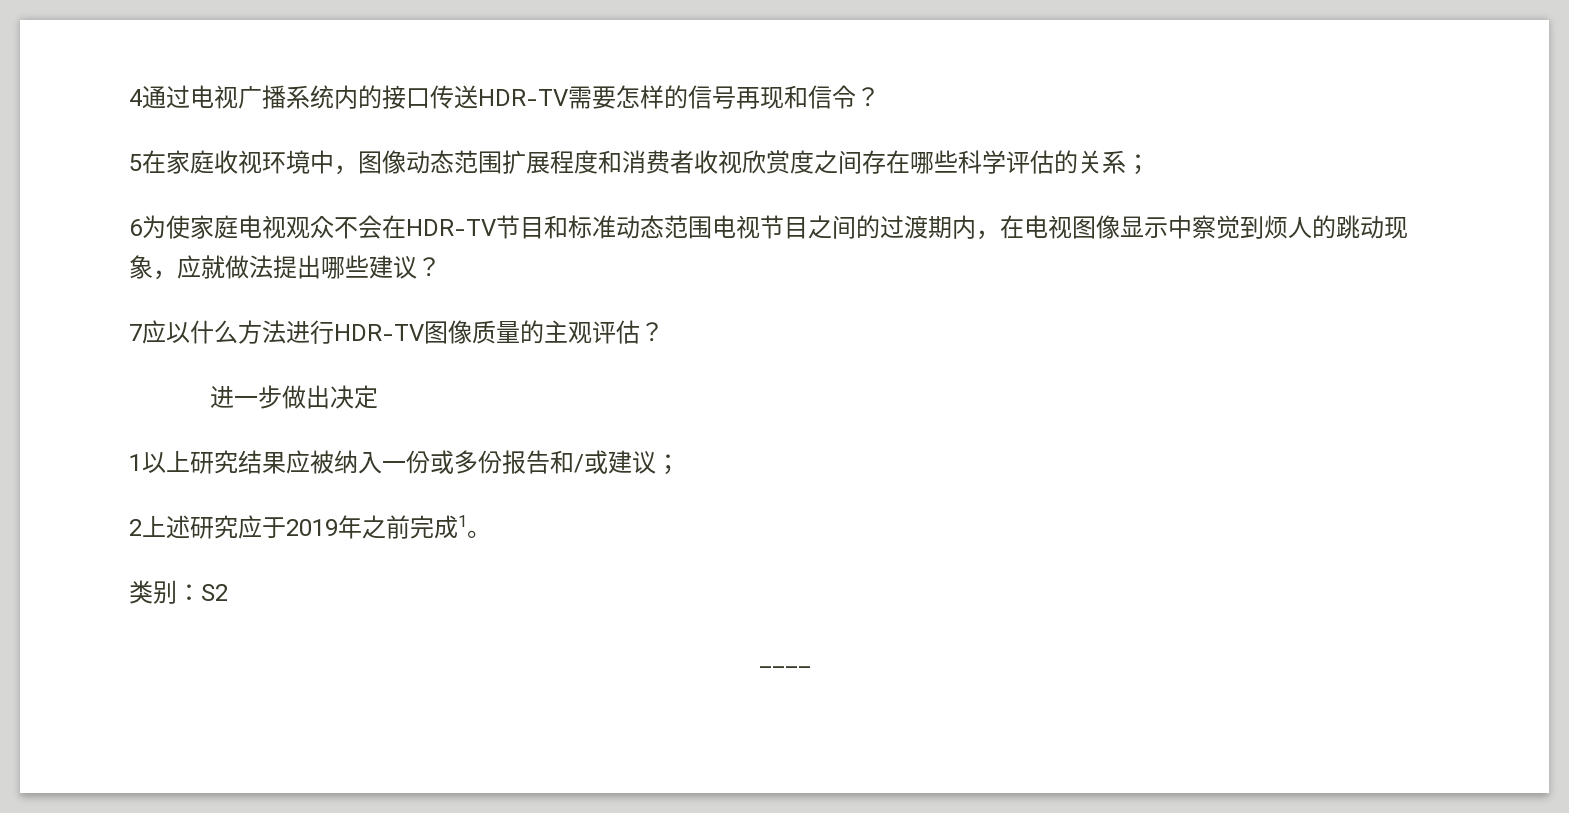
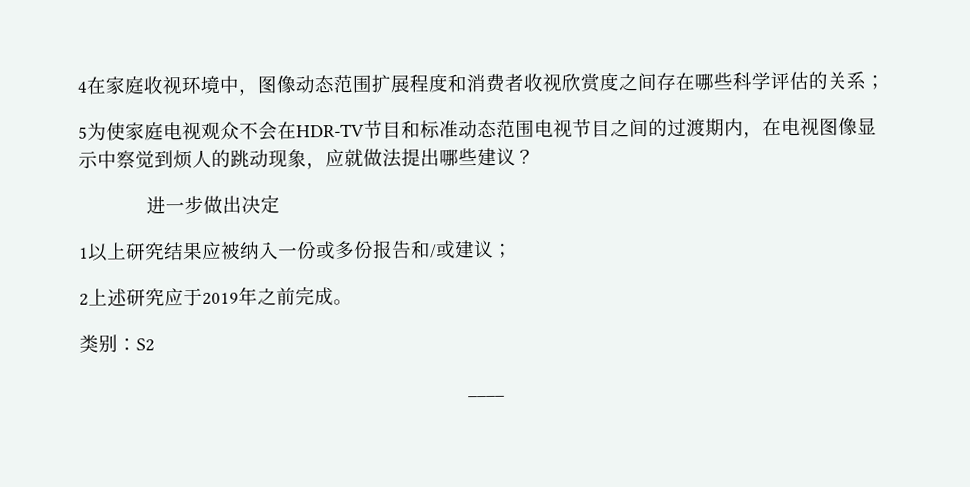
- 4通过电视广播系统内的接口传送HDR-TV需要怎样的信号再现和信令？
- 5在家庭收视环境中，图像动态范围扩展程度和消费者收视欣赏度之间存在哪些科学评估的关系；
+ 4在家庭收视环境中，图像动态范围扩展程度和消费者收视欣赏度之间存在哪些科学评估的关系；
- 6为使家庭电视观众不会在HDR-TV节目和标准动态范围电视节目之间的过渡期内，在电视图像显示中察觉到烦人的跳动现象，应就做法提出哪些建议？
+ 5为使家庭电视观众不会在HDR-TV节目和标准动态范围电视节目之间的过渡期内，在电视图像显示中察觉到烦人的跳动现象，应就做法提出哪些建议？
- 7应以什么方法进行HDR-TV图像质量的主观评估？
- 2上述研究应于2019年之前完成1。
+ 2上述研究应于2019年之前完成。

